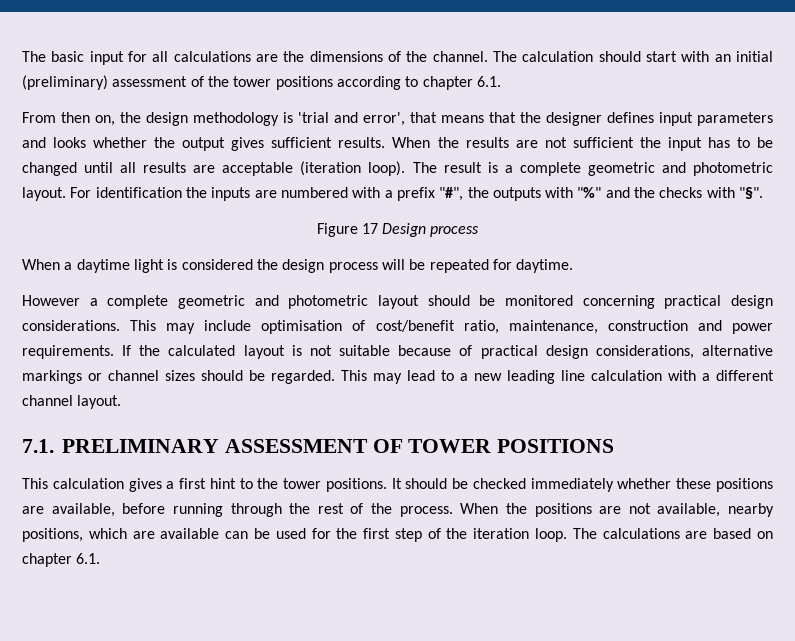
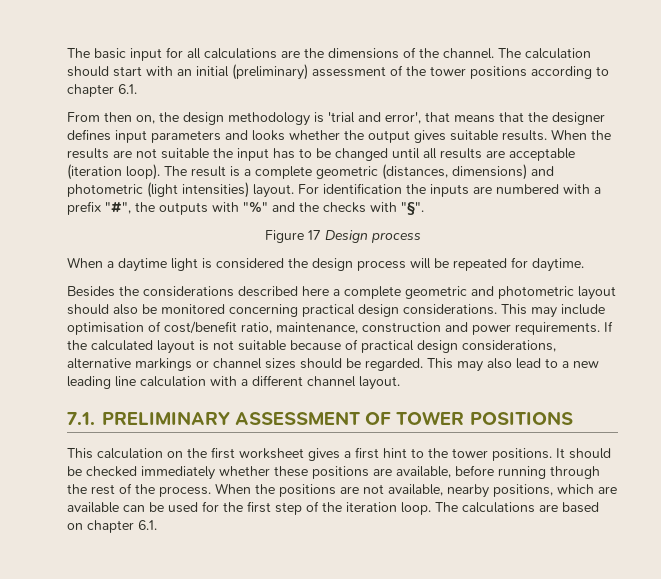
- From then on, the design methodology is 'trial and error', that means that the designer defines input parameters and looks whether the output gives sufficient results.
+ From then on, the design methodology is 'trial and error', that means that the designer defines input parameters and looks whether the output gives suitable results.
- When the results are not sufficient the input has to be changed until all results are acceptable (iteration loop).
+ When the results are not suitable the input has to be changed until all results are acceptable (iteration loop).
- The result is a complete geometric and photometric layout.
+ The result is a complete geometric (distances, dimensions) and photometric (light intensities) layout.
- However a complete geometric and photometric layout should be monitored concerning practical design considerations.
+ Besides the considerations described here a complete geometric and photometric layout should also be monitored concerning practical design considerations.
- This may lead to a new leading line calculation with a different channel layout.
+ This may also lead to a new leading line calculation with a different channel layout.
- This calculation gives a first hint to the tower positions.
+ This calculation on the first worksheet gives a first hint to the tower positions.

